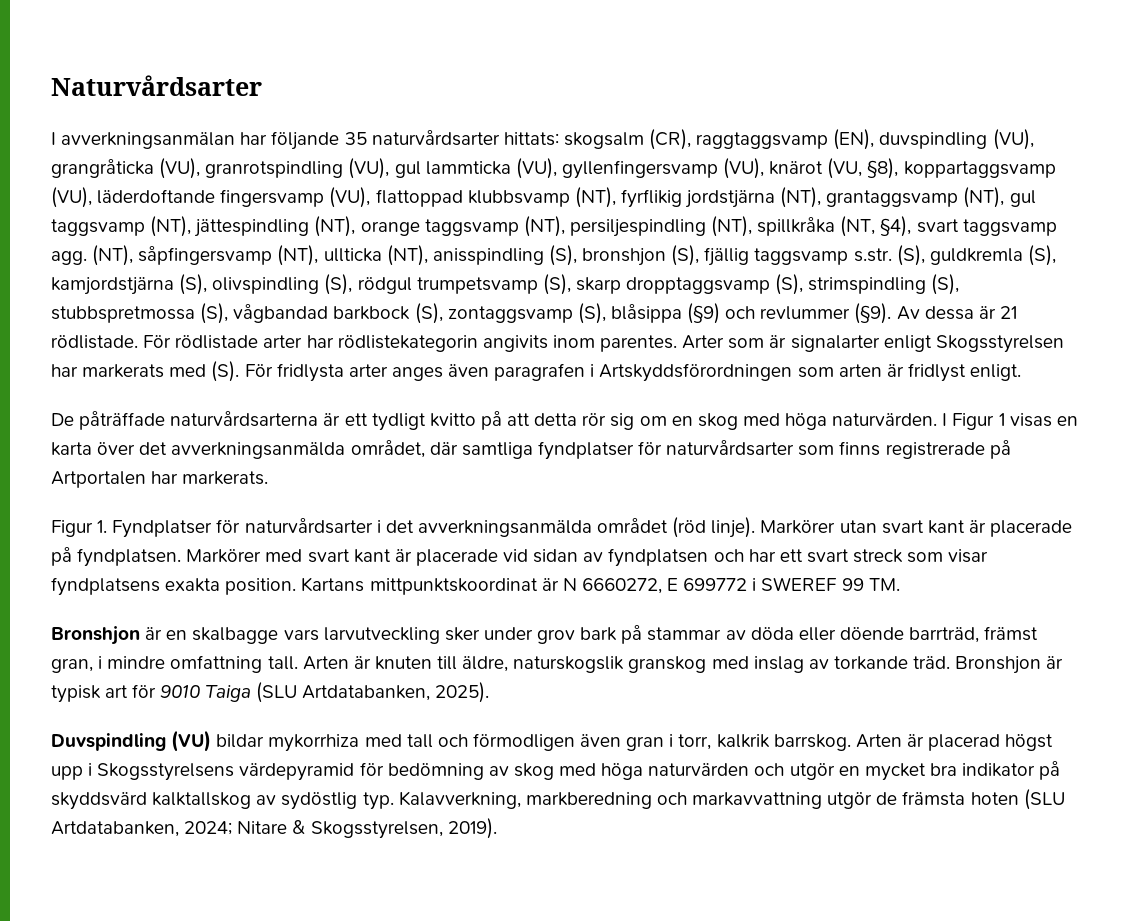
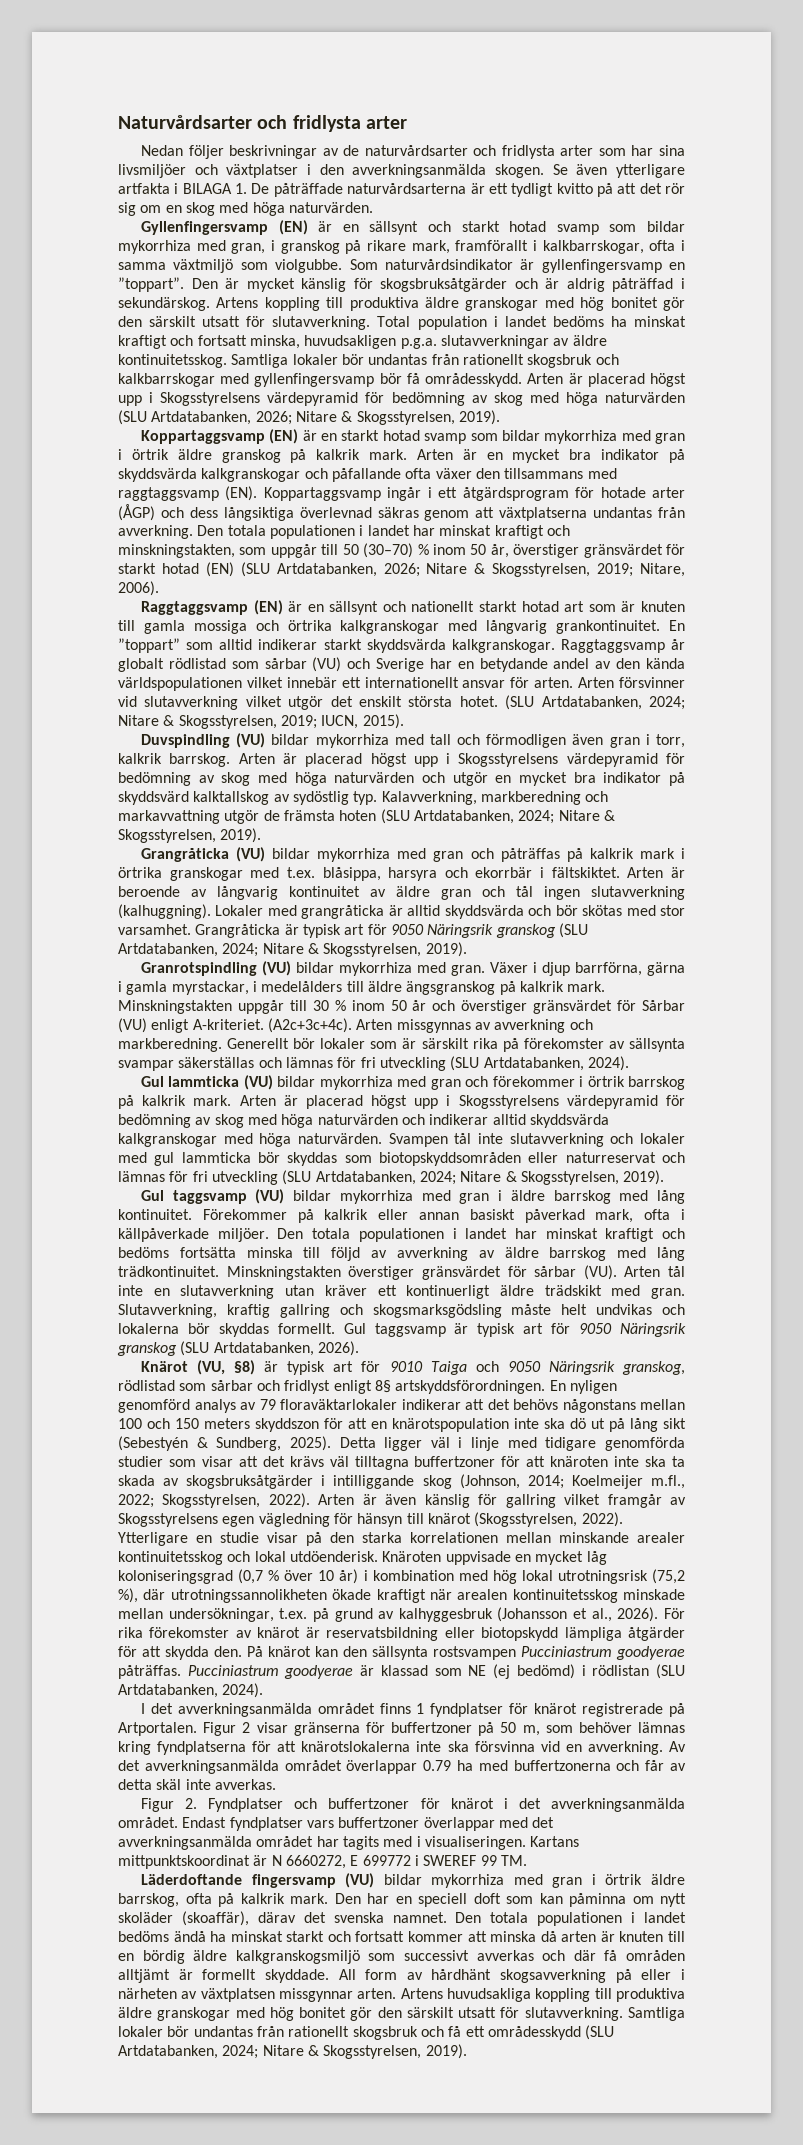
- Naturvårdsarter
- I avverkningsanmälan har följande 35 naturvårdsarter hittats: skogsalm (CR), raggtaggsvamp (EN), duvspindling (VU), grangråticka (VU), granrotspindling (VU), gul lammticka (VU), gyllenfingersvamp (VU), knärot (VU, §8), koppartaggsvamp (VU), läderdoftande fingersvamp (VU), flattoppad klubbsvamp (NT), fyrflikig jordstjärna (NT), grantaggsvamp (NT), gul taggsvamp (NT), jättespindling (NT), orange taggsvamp (NT), persiljespindling (NT), spillkråka (NT, §4), svart taggsvamp agg. (NT), såpfingersvamp (NT), ullticka (NT), anisspindling (S), bronshjon (S), fjällig taggsvamp s.str. (S), guldkremla (S), kamjordstjärna (S), olivspindling (S), rödgul trumpetsvamp (S), skarp dropptaggsvamp (S), strimspindling (S), stubbspretmossa (S), vågbandad barkbock (S), zontaggsvamp (S), blåsippa (§9) och revlummer (§9). Av dessa är 21 rödlistade. För rödlistade arter har rödlistekategorin angivits inom parentes. Arter som är signalarter enligt Skogsstyrelsen har markerats med (S). För fridlysta arter anges även paragrafen i Artskyddsförordningen som arten är fridlyst enligt.
- De påträffade naturvårdsarterna är ett tydligt kvitto på att detta rör sig om en skog med höga naturvärden. I Figur 1 visas en karta över det avverkningsanmälda området, där samtliga fyndplatser för naturvårdsarter som finns registrerade på Artportalen har markerats.
- Figur 1. Fyndplatser för naturvårdsarter i det avverkningsanmälda området (röd linje). Markörer utan svart kant är placerade på fyndplatsen. Markörer med svart kant är placerade vid sidan av fyndplatsen och har ett svart streck som visar fyndplatsens exakta position. Kartans mittpunktskoordinat är N 6660272, E 699772 i SWEREF 99 TM.
- Bronshjon är en skalbagge vars larvutveckling sker under grov bark på stammar av döda eller döende barrträd, främst gran, i mindre omfattning tall. Arten är knuten till äldre, naturskogslik granskog med inslag av torkande träd. Bronshjon är typisk art för 9010 Taiga (SLU Artdatabanken, 2025).
+ Naturvårdsarter och fridlysta arter
+ Nedan följer beskrivningar av de naturvårdsarter och fridlysta arter som har sina livsmiljöer och växtplatser i den avverkningsanmälda skogen. Se även ytterligare artfakta i BILAGA 1. De påträffade naturvårdsarterna är ett tydligt kvitto på att det rör sig om en skog med höga naturvärden.
+ Gyllenfingersvamp (EN) är en sällsynt och starkt hotad svamp som bildar mykorrhiza med gran, i granskog på rikare mark, framförallt i kalkbarrskogar, ofta i samma växtmiljö som violgubbe. Som naturvårdsindikator är gyllenfingersvamp en ”toppart”. Den är mycket känslig för skogsbruksåtgärder och är aldrig påträffad i sekundärskog. Artens koppling till produktiva äldre granskogar med hög bonitet gör den särskilt utsatt för slutavverkning. Total population i landet bedöms ha minskat kraftigt och fortsatt minska, huvudsakligen p.g.a. slutavverkningar av äldre kontinuitetsskog. Samtliga lokaler bör undantas från rationellt skogsbruk och kalkbarrskogar med gyllenfingersvamp bör få områdesskydd. Arten är placerad högst upp i Skogsstyrelsens värdepyramid för bedömning av skog med höga naturvärden (SLU Artdatabanken, 2026; Nitare & Skogsstyrelsen, 2019).
+ Koppartaggsvamp (EN) är en starkt hotad svamp som bildar mykorrhiza med gran i örtrik äldre granskog på kalkrik mark. Arten är en mycket bra indikator på skyddsvärda kalkgranskogar och påfallande ofta växer den tillsammans med raggtaggsvamp (EN). Koppartaggsvamp ingår i ett åtgärdsprogram för hotade arter (ÅGP) och dess långsiktiga överlevnad säkras genom att växtplatserna undantas från avverkning. Den totala populationen i landet har minskat kraftigt och minskningstakten, som uppgår till 50 (30–70) % inom 50 år, överstiger gränsvärdet för starkt hotad (EN) (SLU Artdatabanken, 2026; Nitare & Skogsstyrelsen, 2019; Nitare, 2006).
+ Raggtaggsvamp (EN) är en sällsynt och nationellt starkt hotad art som är knuten till gamla mossiga och örtrika kalkgranskogar med långvarig grankontinuitet. En ”toppart” som alltid indikerar starkt skyddsvärda kalkgranskogar. Raggtaggsvamp år globalt rödlistad som sårbar (VU) och Sverige har en betydande andel av den kända världspopulationen vilket innebär ett internationellt ansvar för arten. Arten försvinner vid slutavverkning vilket utgör det enskilt största hotet. (SLU Artdatabanken, 2024; Nitare & Skogsstyrelsen, 2019; IUCN, 2015).
+ Grangråticka (VU) bildar mykorrhiza med gran och påträffas på kalkrik mark i örtrika granskogar med t.ex. blåsippa, harsyra och ekorrbär i fältskiktet. Arten är beroende av långvarig kontinuitet av äldre gran och tål ingen slutavverkning (kalhuggning). Lokaler med grangråticka är alltid skyddsvärda och bör skötas med stor varsamhet. Grangråticka är typisk art för 9050 Näringsrik granskog (SLU Artdatabanken, 2024; Nitare & Skogsstyrelsen, 2019).
+ Granrotspindling (VU) bildar mykorrhiza med gran. Växer i djup barrförna, gärna i gamla myrstackar, i medelålders till äldre ängsgranskog på kalkrik mark. Minskningstakten uppgår till 30 % inom 50 år och överstiger gränsvärdet för Sårbar (VU) enligt A-kriteriet. (A2c+3c+4c). Arten missgynnas av avverkning och markberedning. Generellt bör lokaler som är särskilt rika på förekomster av sällsynta svampar säkerställas och lämnas för fri utveckling (SLU Artdatabanken, 2024).
+ Gul lammticka (VU) bildar mykorrhiza med gran och förekommer i örtrik barrskog på kalkrik mark. Arten är placerad högst upp i Skogsstyrelsens värdepyramid för bedömning av skog med höga naturvärden och indikerar alltid skyddsvärda kalkgranskogar med höga naturvärden. Svampen tål inte slutavverkning och lokaler med gul lammticka bör skyddas som biotopskyddsområden eller naturreservat och lämnas för fri utveckling (SLU Artdatabanken, 2024; Nitare & Skogsstyrelsen, 2019).
+ Gul taggsvamp (VU) bildar mykorrhiza med gran i äldre barrskog med lång kontinuitet. Förekommer på kalkrik eller annan basiskt påverkad mark, ofta i källpåverkade miljöer. Den totala populationen i landet har minskat kraftigt och bedöms fortsätta minska till följd av avverkning av äldre barrskog med lång trädkontinuitet. Minskningstakten överstiger gränsvärdet för sårbar (VU). Arten tål inte en slutavverkning utan kräver ett kontinuerligt äldre trädskikt med gran. Slutavverkning, kraftig gallring och skogsmarksgödsling måste helt undvikas och lokalerna bör skyddas formellt. Gul taggsvamp är typisk art för 9050 Näringsrik granskog (SLU Artdatabanken, 2026).
+ Knärot (VU, §8) är typisk art för 9010 Taiga och 9050 Näringsrik granskog, rödlistad som sårbar och fridlyst enligt 8§ artskyddsförordningen. En nyligen genomförd analys av 79 floraväktarlokaler indikerar att det behövs någonstans mellan 100 och 150 meters skyddszon för att en knärotspopulation inte ska dö ut på lång sikt (Sebestyén & Sundberg, 2025). Detta ligger väl i linje med tidigare genomförda studier som visar att det krävs väl tilltagna buffertzoner för att knäroten inte ska ta skada av skogsbruksåtgärder i intilliggande skog (Johnson, 2014; Koelmeijer m.fl., 2022; Skogsstyrelsen, 2022). Arten är även känslig för gallring vilket framgår av Skogsstyrelsens egen vägledning för hänsyn till knärot (Skogsstyrelsen, 2022). Ytterligare en studie visar på den starka korrelationen mellan minskande arealer kontinuitetsskog och lokal utdöenderisk. Knäroten uppvisade en mycket låg koloniseringsgrad (0,7 % över 10 år) i kombination med hög lokal utrotningsrisk (75,2 %), där utrotningssannolikheten ökade kraftigt när arealen kontinuitetsskog minskade mellan undersökningar, t.ex. på grund av kalhyggesbruk (Johansson et al., 2026). För rika förekomster av knärot är reservatsbildning eller biotopskydd lämpliga åtgärder för att skydda den. På knärot kan den sällsynta rostsvampen Pucciniastrum goodyerae påträffas. Pucciniastrum goodyerae är klassad som NE (ej bedömd) i rödlistan (SLU Artdatabanken, 2024).
+ I det avverkningsanmälda området finns 1 fyndplatser för knärot registrerade på Artportalen. Figur 2 visar gränserna för buffertzoner på 50 m, som behöver lämnas kring fyndplatserna för att knärotslokalerna inte ska försvinna vid en avverkning. Av det avverkningsanmälda området överlappar 0.79 ha med buffertzonerna och får av detta skäl inte avverkas.
+ Figur 2. Fyndplatser och buffertzoner för knärot i det avverkningsanmälda området. Endast fyndplatser vars buffertzoner överlappar med det avverkningsanmälda området har tagits med i visualiseringen. Kartans mittpunktskoordinat är N 6660272, E 699772 i SWEREF 99 TM.
+ Läderdoftande fingersvamp (VU) bildar mykorrhiza med gran i örtrik äldre barrskog, ofta på kalkrik mark. Den har en speciell doft som kan påminna om nytt skoläder (skoaffär), därav det svenska namnet. Den totala populationen i landet bedöms ändå ha minskat starkt och fortsatt kommer att minska då arten är knuten till en bördig äldre kalkgranskogsmiljö som successivt avverkas och där få områden alltjämt är formellt skyddade. All form av hårdhänt skogsavverkning på eller i närheten av växtplatsen missgynnar arten. Artens huvudsakliga koppling till produktiva äldre granskogar med hög bonitet gör den särskilt utsatt för slutavverkning. Samtliga lokaler bör undantas från rationellt skogsbruk och få ett områdesskydd (SLU Artdatabanken, 2024; Nitare & Skogsstyrelsen, 2019).

